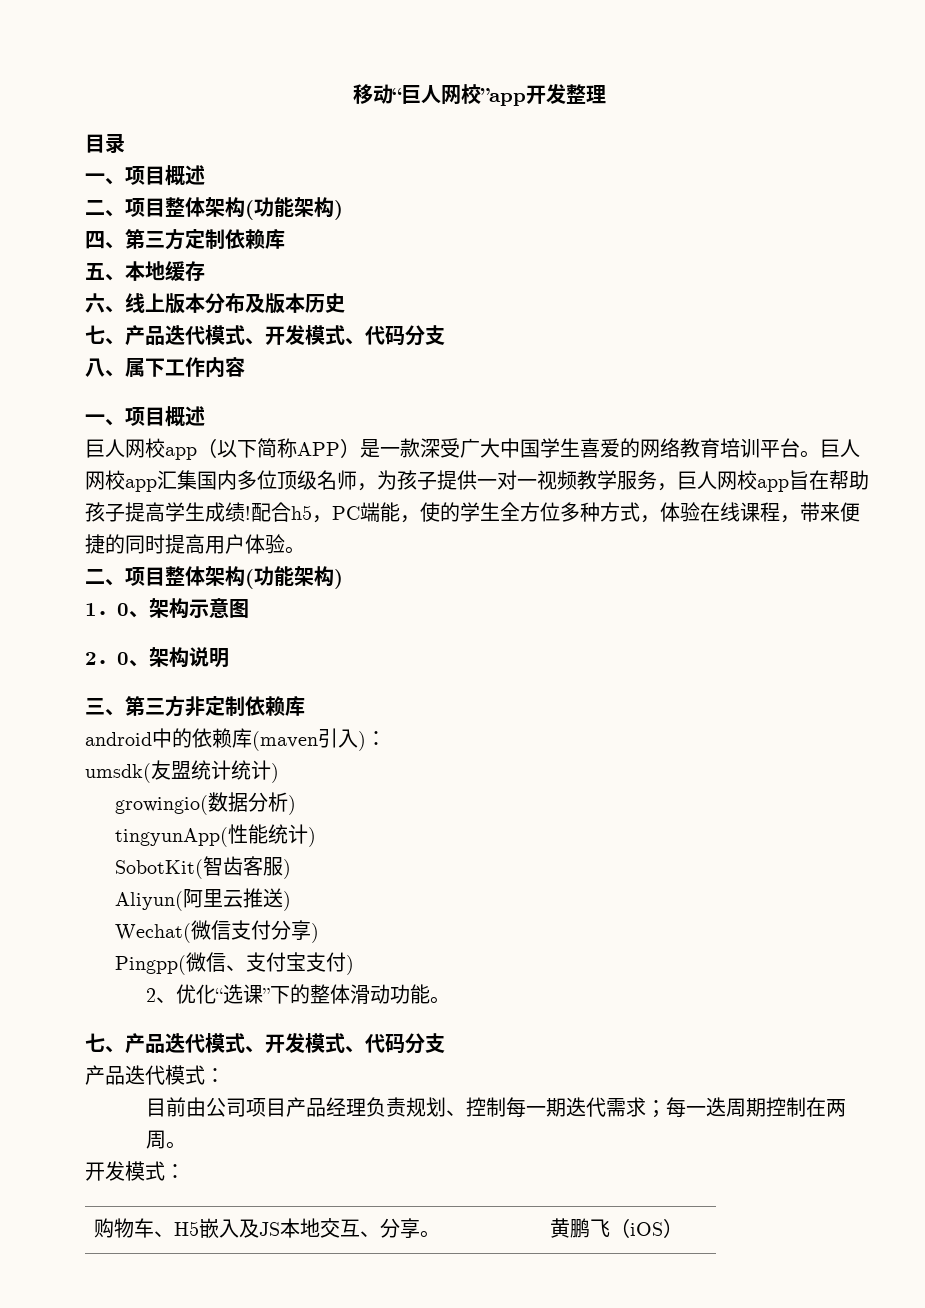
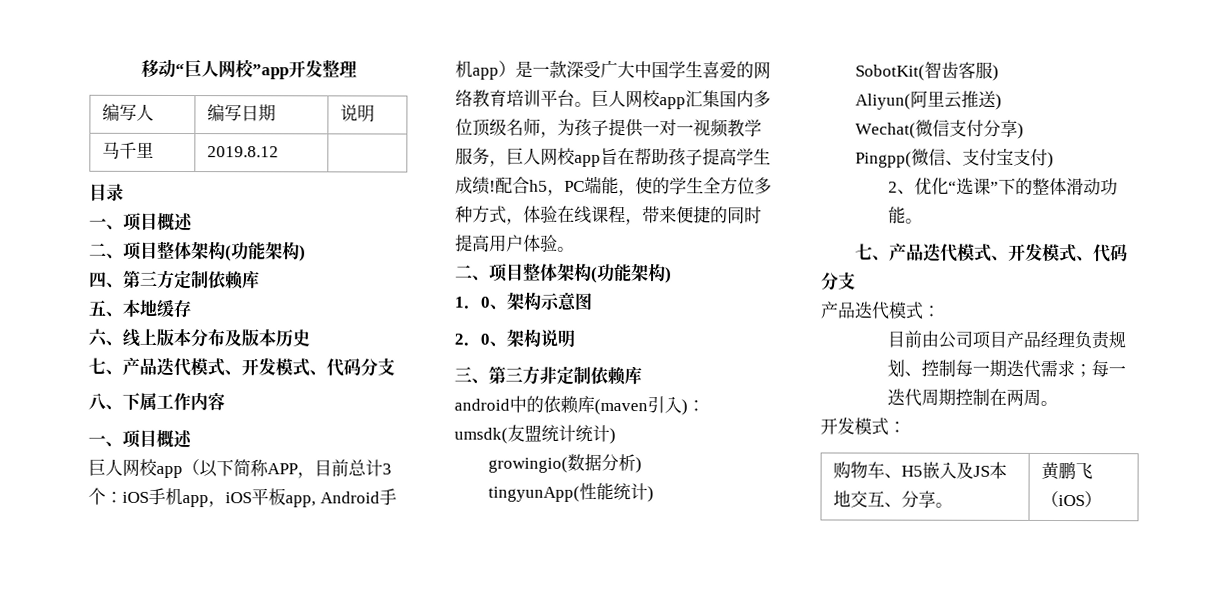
+ 编写人 | 编写日期 | 说明
+ 马千里 | 2019.8.12 |
- 八、属下工作内容
+ 八、下属工作内容
- 巨人网校app（以下简称APP）是一款深受广大中国学生喜爱的网络教育培训平台。
+ 巨人网校app（以下简称APP，目前总计3个：iOS手机app，iOS平板app, Android手机app）是一款深受广大中国学生喜爱的网络教育培训平台。
- 目前由公司项目产品经理负责规划、控制每一期迭代需求；每一迭周期控制在两周。
+ 目前由公司项目产品经理负责规划、控制每一期迭代需求；每一迭代周期控制在两周。

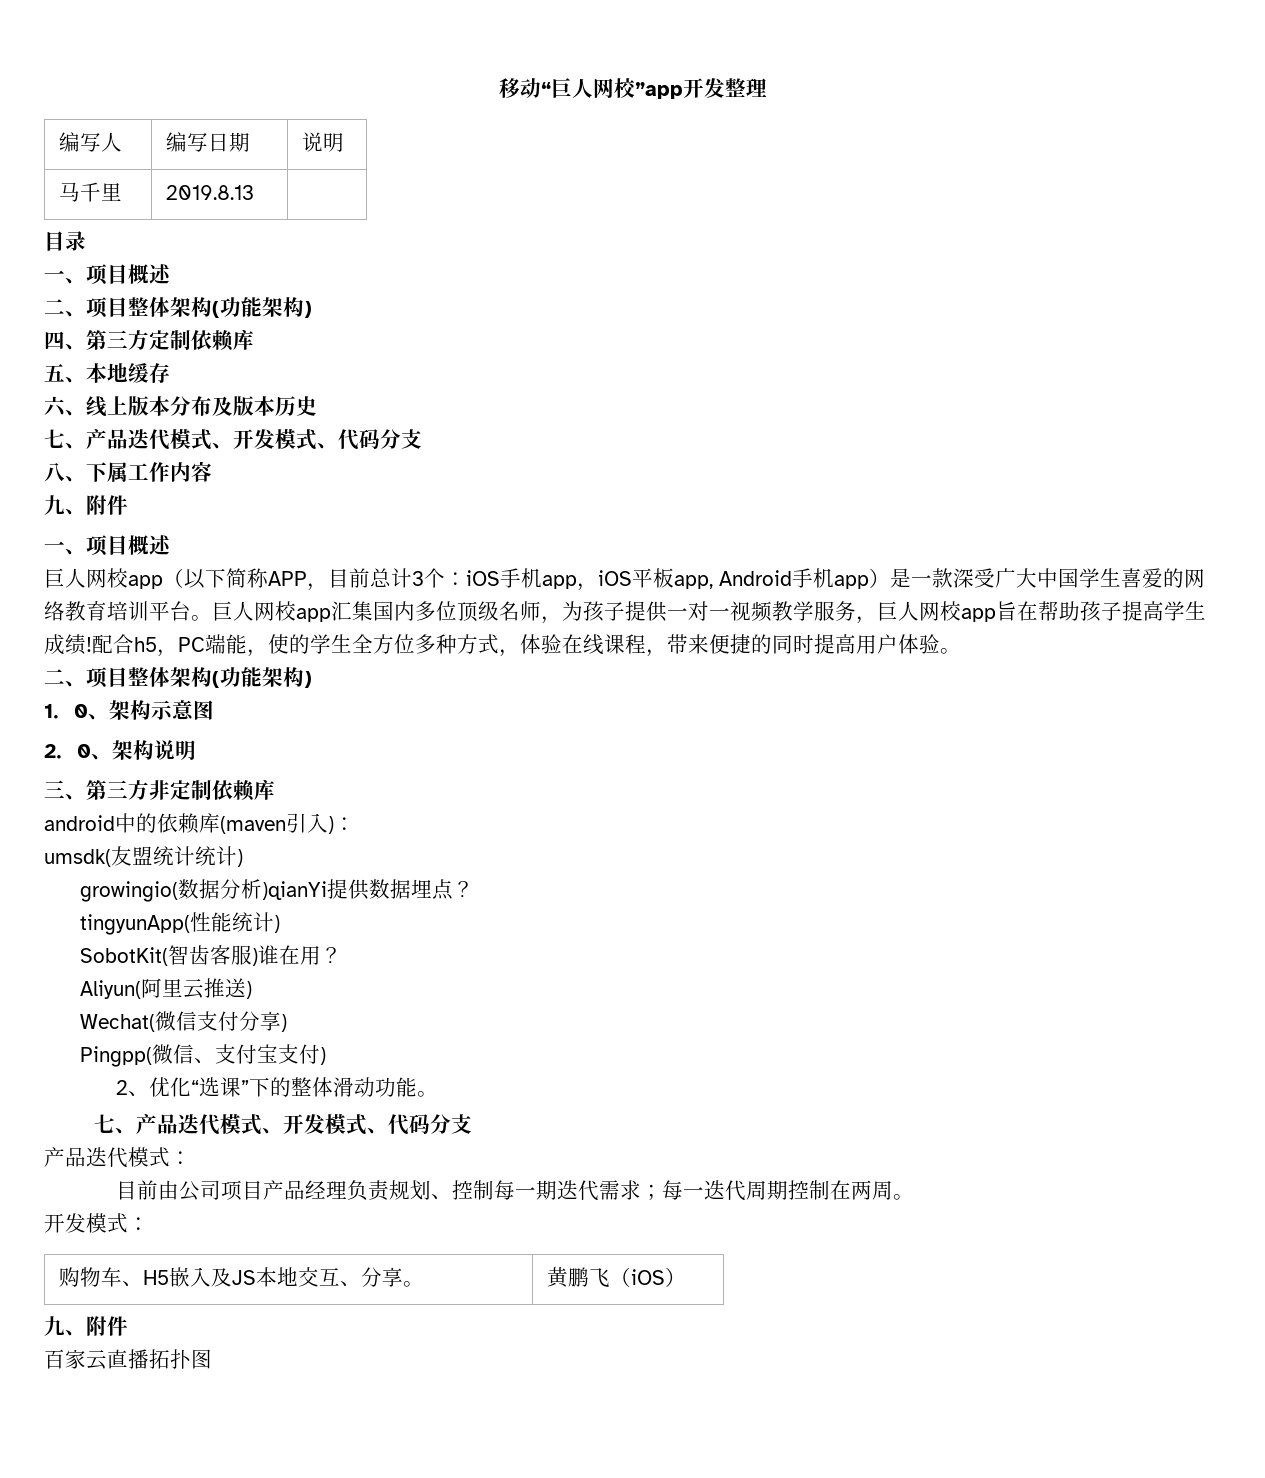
- 马千里 | 2019.8.12 |
+ 马千里 | 2019.8.13 |
  八、下属工作内容
+ 九、附件
- growingio(数据分析)
+ growingio(数据分析)qianYi提供数据埋点？
- SobotKit(智齿客服)
+ SobotKit(智齿客服)谁在用？
  购物车、H5嵌入及JS本地交互、分享。 | 黄鹏飞（iOS）
+ 九、附件
+ 百家云直播拓扑图

